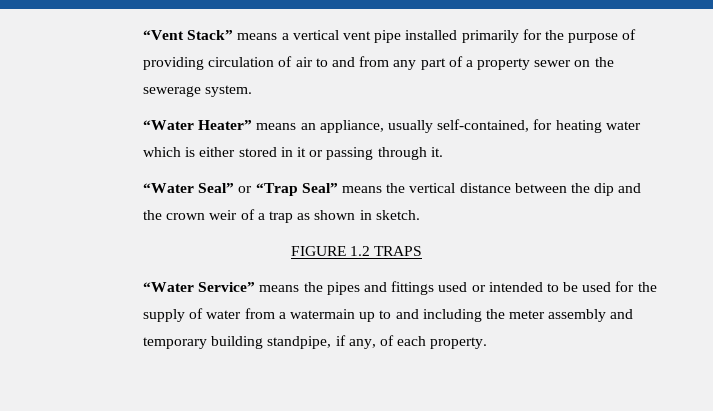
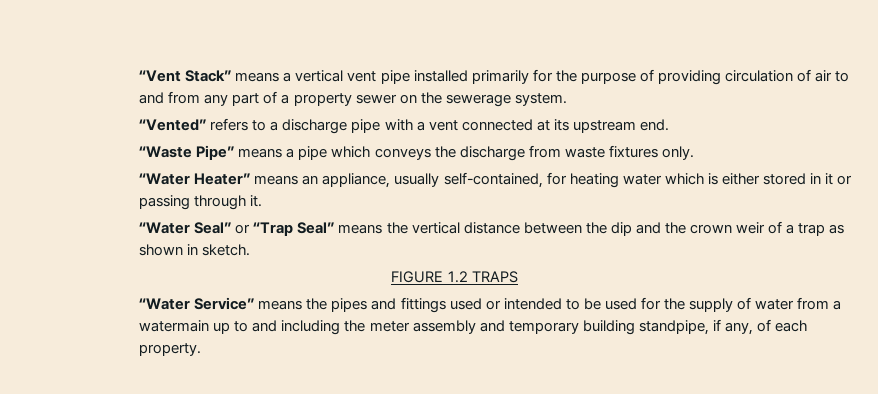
+ “Vented” refers to a discharge pipe with a vent connected at its upstream end.
+ “Waste Pipe” means a pipe which conveys the discharge from waste fixtures only.

